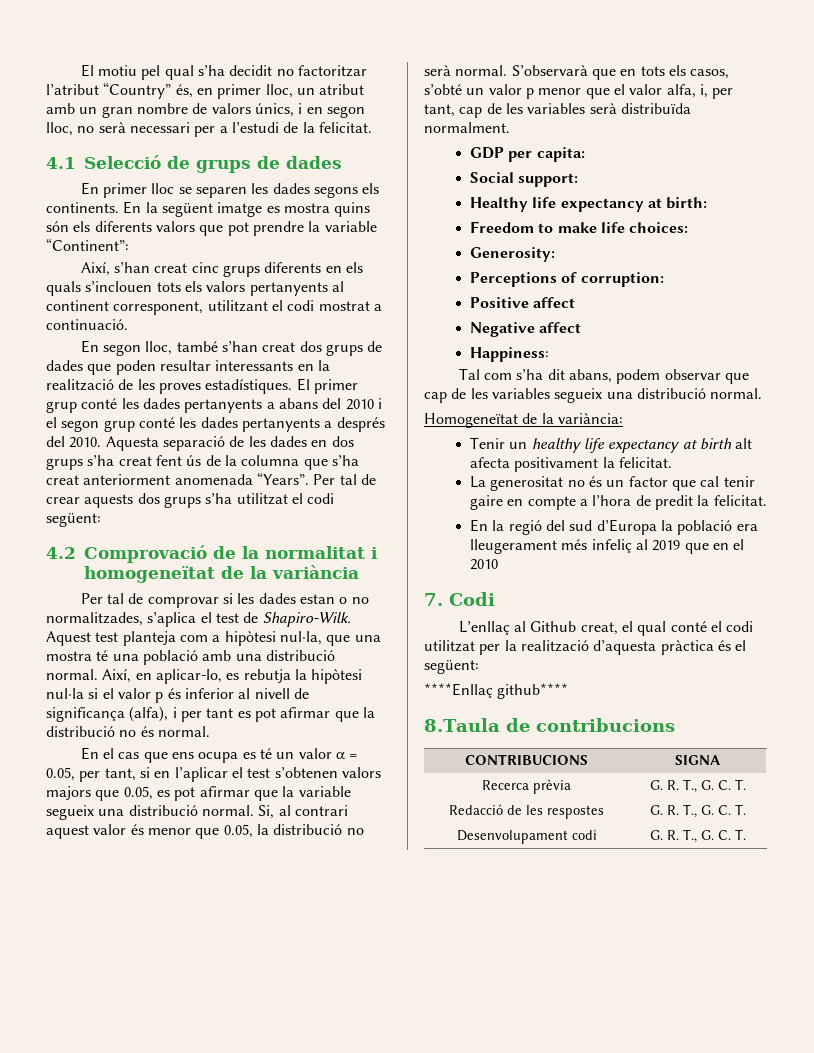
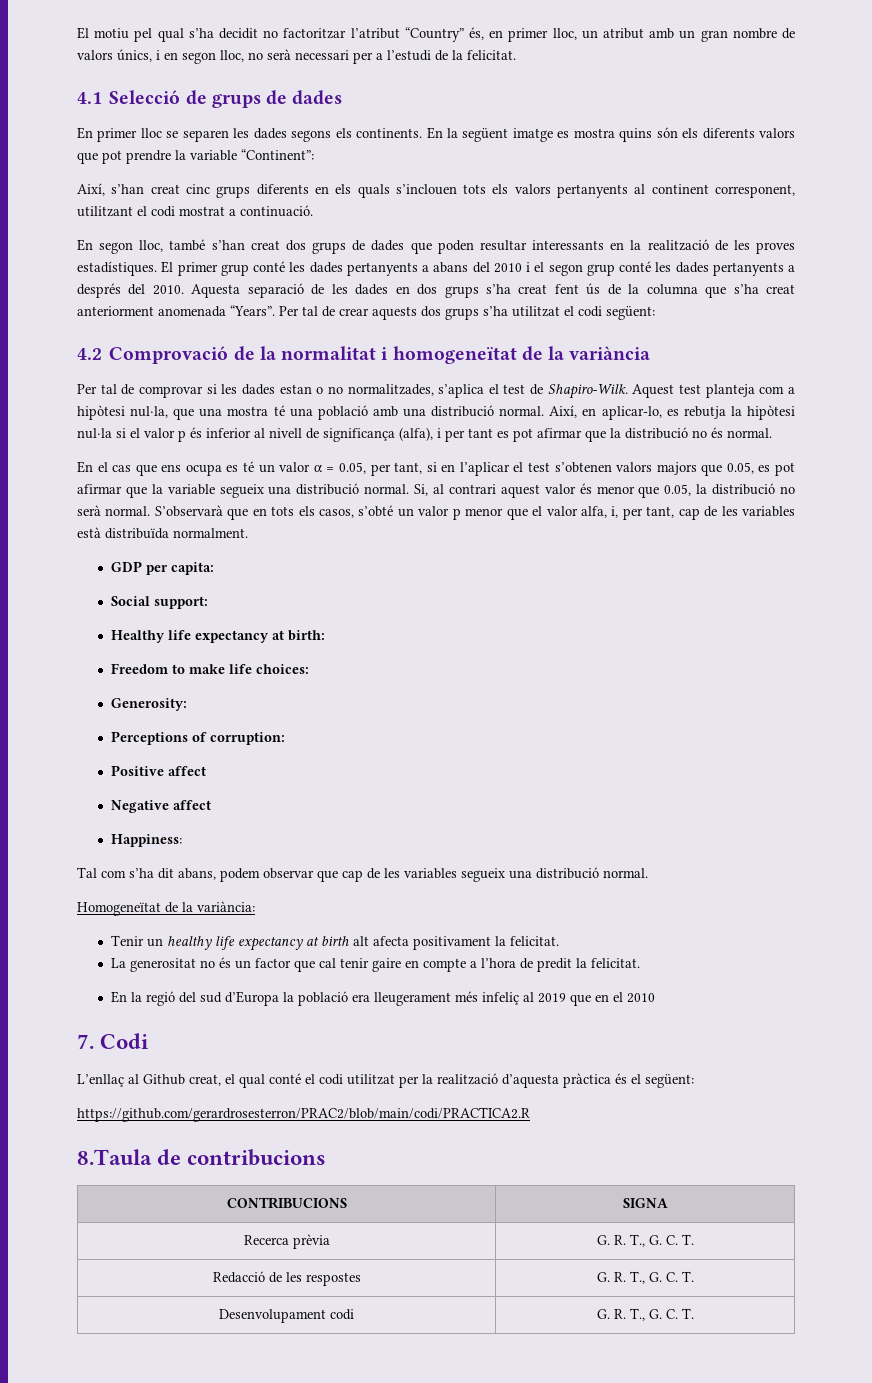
- S’observarà que en tots els casos, s’obté un valor p menor que el valor alfa, i, per tant, cap de les variables serà distribuïda normalment.
+ S’observarà que en tots els casos, s’obté un valor p menor que el valor alfa, i, per tant, cap de les variables està distribuïda normalment.
- ****Enllaç github****
+ https://github.com/gerardrosesterron/PRAC2/blob/main/codi/PRACTICA2.R

